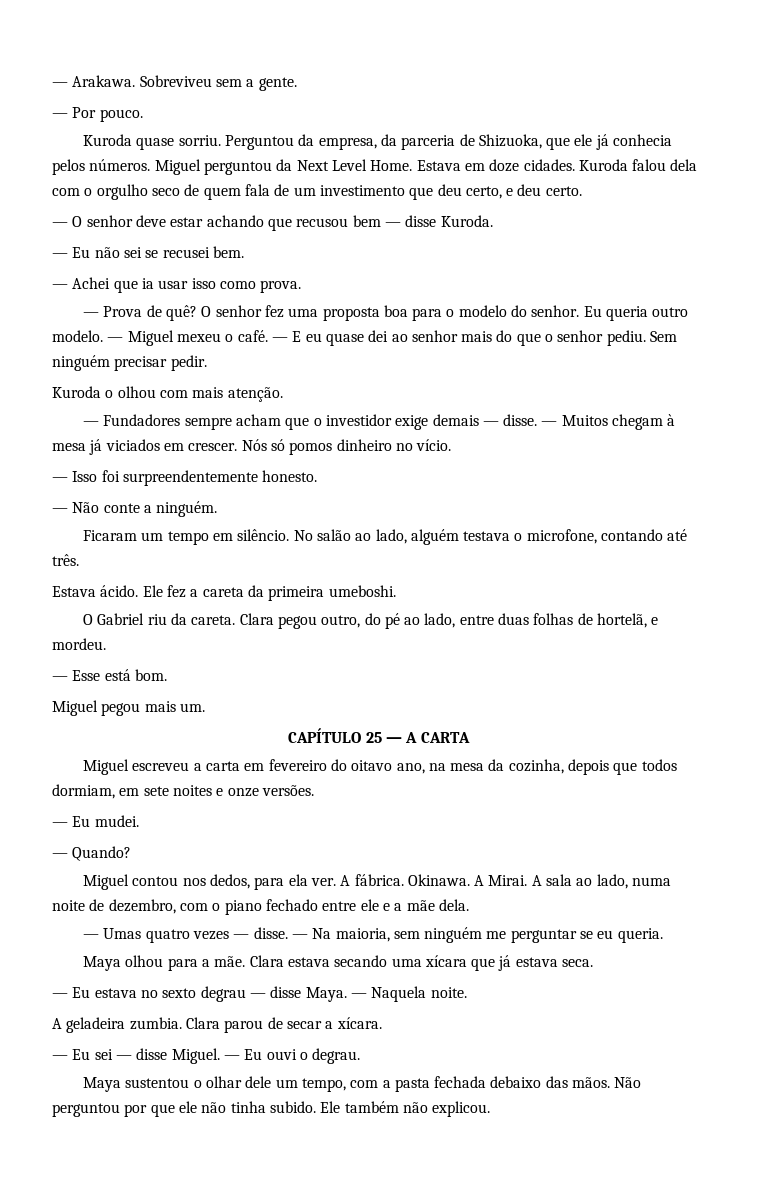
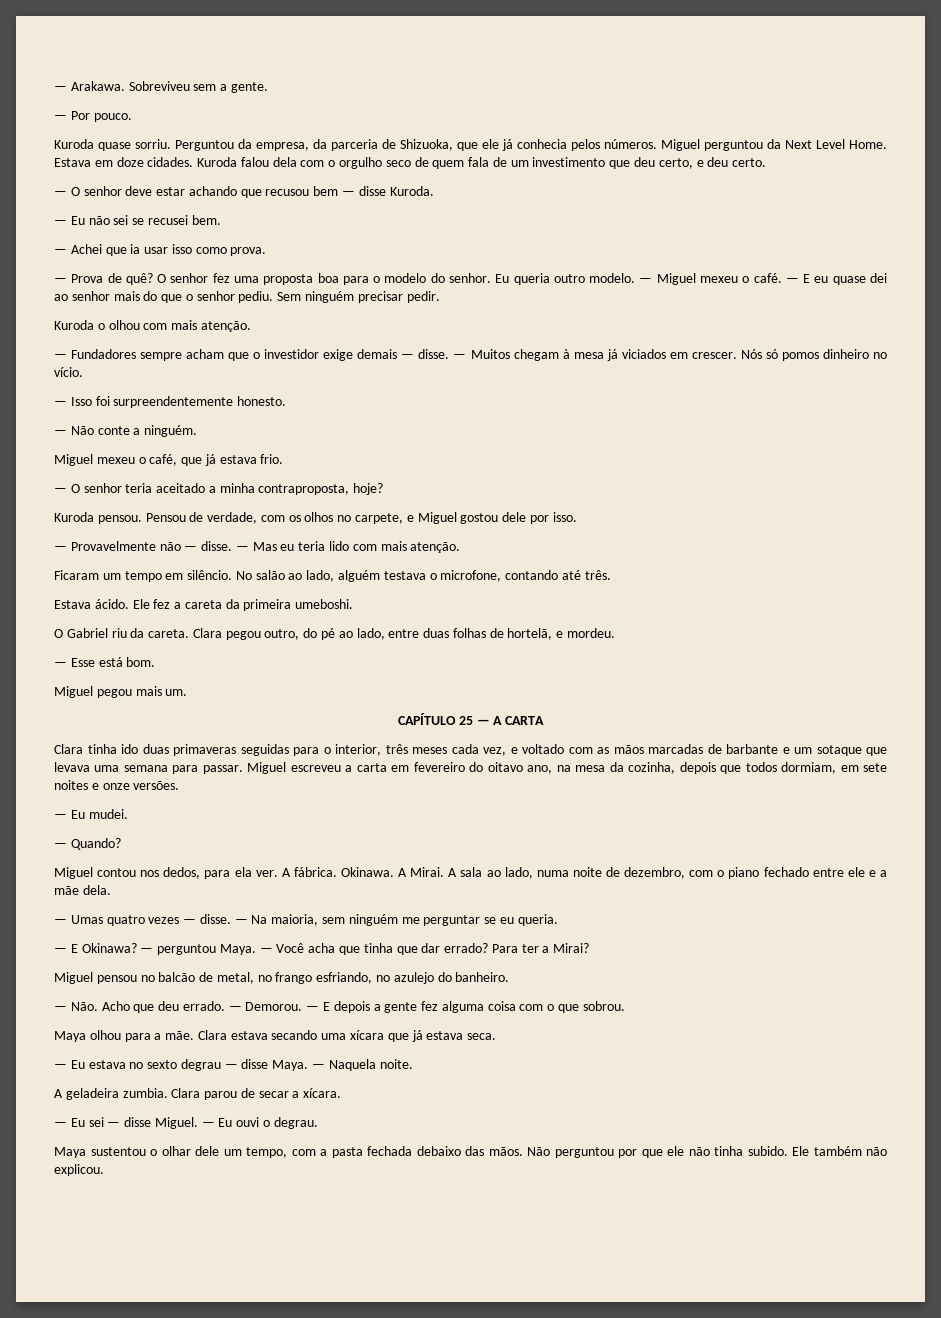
+ Miguel mexeu o café, que já estava frio.
+ — O senhor teria aceitado a minha contraproposta, hoje?
+ Kuroda pensou. Pensou de verdade, com os olhos no carpete, e Miguel gostou dele por isso.
+ — Provavelmente não — disse. — Mas eu teria lido com mais atenção.
+ Clara tinha ido duas primaveras seguidas para o interior, três meses cada vez, e voltado com as mãos marcadas de barbante e um sotaque que levava uma semana para passar.
+ — E Okinawa? — perguntou Maya. — Você acha que tinha que dar errado? Para ter a Mirai?
+ Miguel pensou no balcão de metal, no frango esfriando, no azulejo do banheiro.
+ — Não. Acho que deu errado. — Demorou. — E depois a gente fez alguma coisa com o que sobrou.

